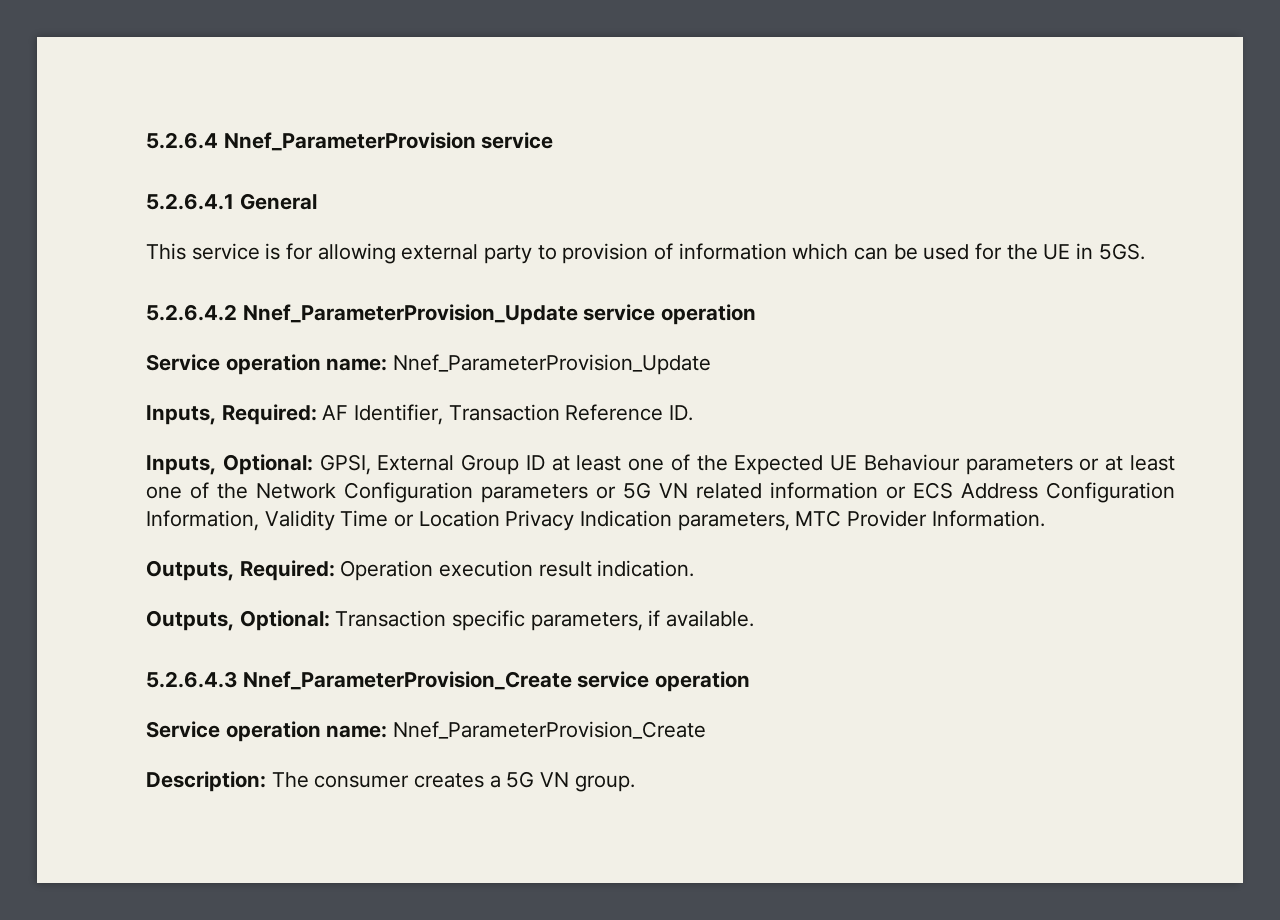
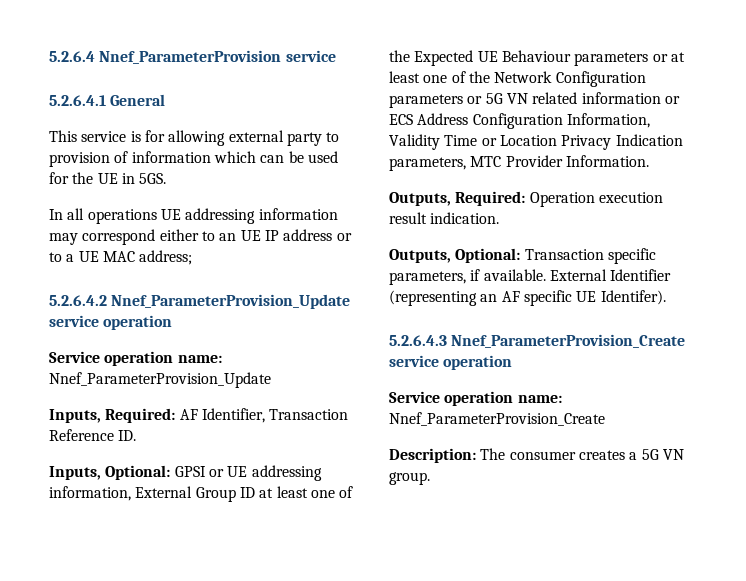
+ In all operations UE addressing information may correspond either to an UE IP address or to a UE MAC address;
- Inputs, Optional: GPSI, External Group ID at least one of the Expected UE Behaviour parameters or at least one of the Network Configuration parameters or 5G VN related information or ECS Address Configuration Information, Validity Time or Location Privacy Indication parameters, MTC Provider Information.
+ Inputs, Optional: GPSI or UE addressing information, External Group ID at least one of the Expected UE Behaviour parameters or at least one of the Network Configuration parameters or 5G VN related information or ECS Address Configuration Information, Validity Time or Location Privacy Indication parameters, MTC Provider Information.
+ External Identifier (representing an AF specific UE Identifer).

